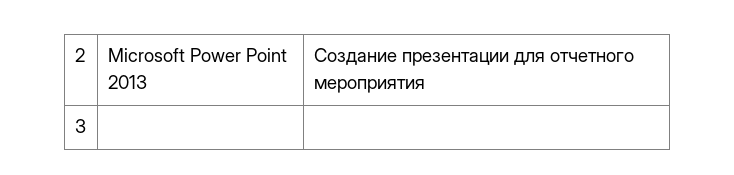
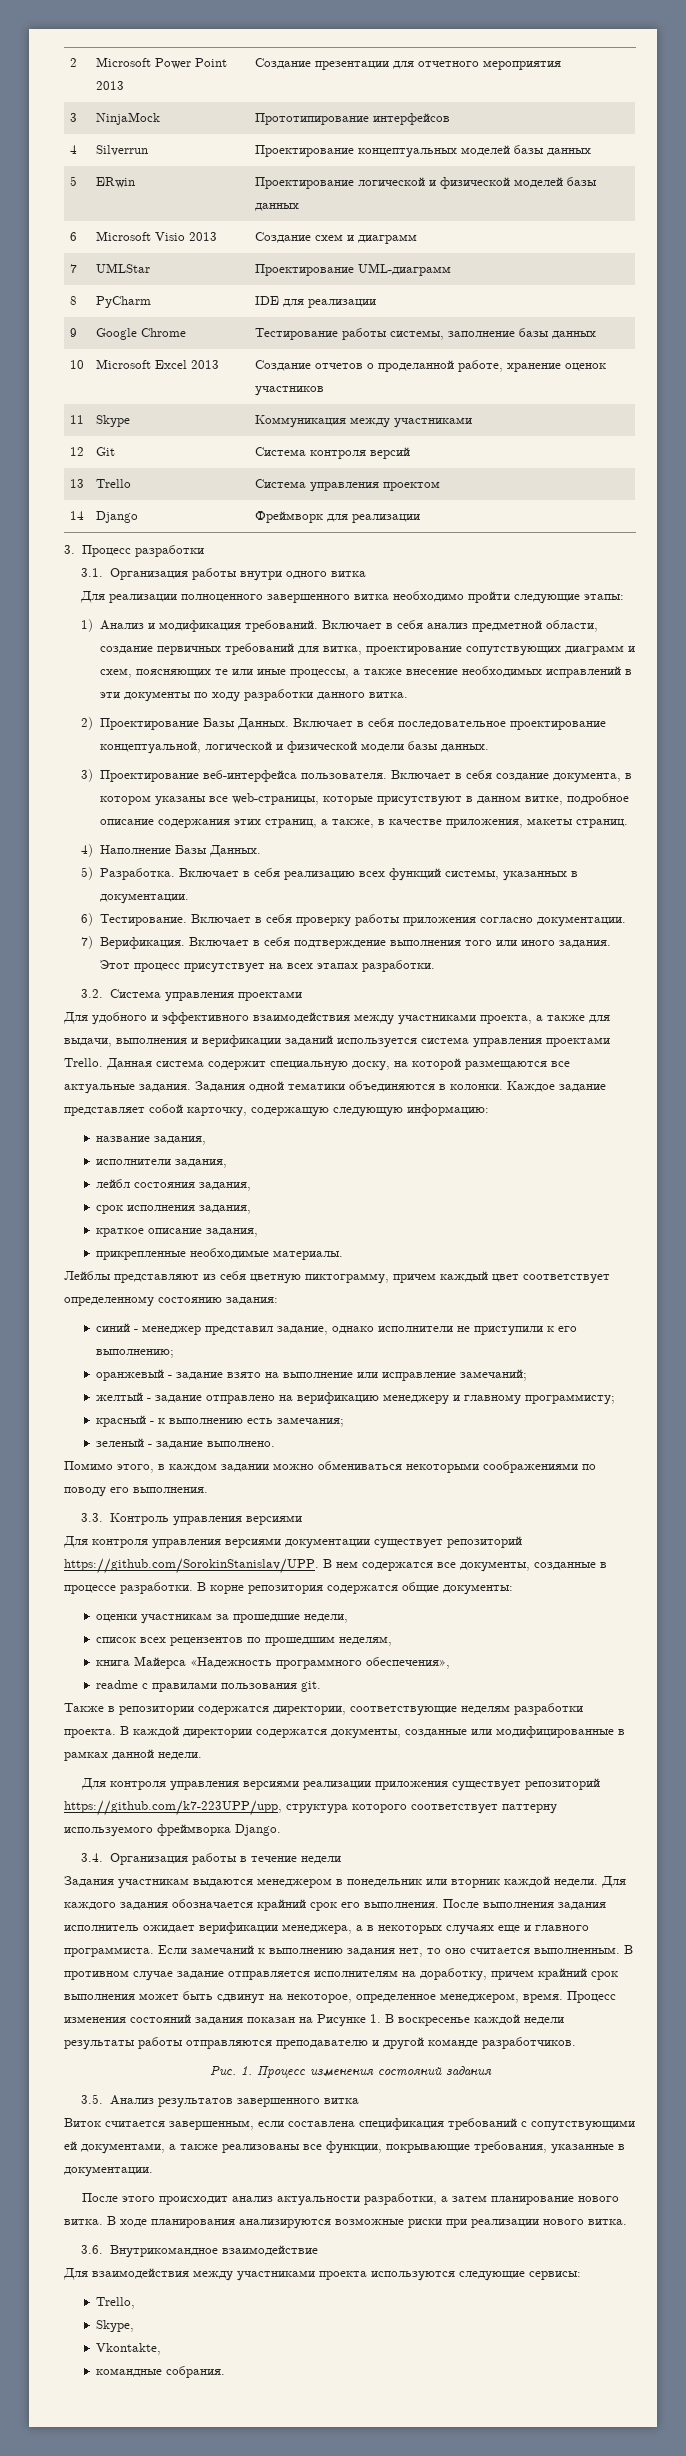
- 3 | |
+ 3 | NinjaMock | Прототипирование интерфейсов
+ 4 | Silverrun | Проектирование концептуальных моделей базы данных
+ 5 | ERwin | Проектирование логической и физической моделей базы данных
+ 6 | Microsoft Visio 2013 | Создание схем и диаграмм
+ 7 | UMLStar | Проектирование UML-диаграмм
+ 8 | PyCharm | IDE для реализации
+ 9 | Google Chrome | Тестирование работы системы, заполнение базы данных
+ 10 | Microsoft Excel 2013 | Создание отчетов о проделанной работе, хранение оценок участников
+ 11 | Skype | Коммуникация между участниками
+ 12 | Git | Система контроля версий
+ 13 | Trello | Система управления проектом
+ 14 | Django | Фреймворк для реализации
+ 3. Процесс разработки
+ 3.1. Организация работы внутри одного витка
+ Для реализации полноценного завершенного витка необходимо пройти следующие этапы:
+ 1) Анализ и модификация требований. Включает в себя анализ предметной области, создание первичных требований для витка, проектирование сопутствующих диаграмм и схем, поясняющих те или иные процессы, а также внесение необходимых исправлений в эти документы по ходу разработки данного витка.
+ 2) Проектирование Базы Данных. Включает в себя последовательное проектирование концептуальной, логической и физической модели базы данных.
+ 3) Проектирование веб-интерфейса пользователя. Включает в себя создание документа, в котором указаны все web-страницы, которые присутствуют в данном витке, подробное описание содержания этих страниц, а также, в качестве приложения, макеты страниц.
+ 4) Наполнение Базы Данных.
+ 5) Разработка. Включает в себя реализацию всех функций системы, указанных в документации.
+ 6) Тестирование. Включает в себя проверку работы приложения согласно документации.
+ 7) Верификация. Включает в себя подтверждение выполнения того или иного задания. Этот процесс присутствует на всех этапах разработки.
+ 3.2. Система управления проектами
+ Для удобного и эффективного взаимодействия между участниками проекта, а также для выдачи, выполнения и верификации заданий используется система управления проектами Trello. Данная система содержит специальную доску, на которой размещаются все актуальные задания. Задания одной тематики объединяются в колонки. Каждое задание представляет собой карточку, содержащую следующую информацию:
+ название задания,
+ исполнители задания,
+ лейбл состояния задания,
+ срок исполнения задания,
+ краткое описание задания,
+ прикрепленные необходимые материалы.
+ Лейблы представляют из себя цветную пиктограмму, причем каждый цвет соответствует определенному состоянию задания:
+ синий - менеджер представил задание, однако исполнители не приступили к его выполнению;
+ оранжевый - задание взято на выполнение или исправление замечаний;
+ желтый - задание отправлено на верификацию менеджеру и главному программисту;
+ красный - к выполнению есть замечания;
+ зеленый - задание выполнено.
+ Помимо этого, в каждом задании можно обмениваться некоторыми соображениями по поводу его выполнения.
+ 3.3. Контроль управления версиями
+ Для контроля управления версиями документации существует репозиторий https://github.com/SorokinStanislav/UPP. В нем содержатся все документы, созданные в процессе разработки. В корне репозитория содержатся общие документы:
+ оценки участникам за прошедшие недели,
+ список всех рецензентов по прошедшим неделям,
+ книга Майерса «Надежность программного обеспечения»,
+ readme с правилами пользования git.
+ Также в репозитории содержатся директории, соответствующие неделям разработки проекта. В каждой директории содержатся документы, созданные или модифицированные в рамках данной недели.
+ Для контроля управления версиями реализации приложения существует репозиторий https://github.com/k7-223UPP/upp, структура которого соответствует паттерну используемого фреймворка Django.
+ 3.4. Организация работы в течение недели
+ Задания участникам выдаются менеджером в понедельник или вторник каждой недели. Для каждого задания обозначается крайний срок его выполнения. После выполнения задания исполнитель ожидает верификации менеджера, а в некоторых случаях еще и главного программиста. Если замечаний к выполнению задания нет, то оно считается выполненным. В противном случае задание отправляется исполнителям на доработку, причем крайний срок выполнения может быть сдвинут на некоторое, определенное менеджером, время. Процесс изменения состояний задания показан на Рисунке 1. В воскресенье каждой недели результаты работы отправляются преподавателю и другой команде разработчиков.
+ Рис. 1. Процесс изменения состояний задания
+ 3.5. Анализ результатов завершенного витка
+ Виток считается завершенным, если составлена спецификация требований с сопутствующими ей документами, а также реализованы все функции, покрывающие требования, указанные в документации.
+ После этого происходит анализ актуальности разработки, а затем планирование нового витка. В ходе планирования анализируются возможные риски при реализации нового витка.
+ 3.6. Внутрикомандное взаимодействие
+ Для взаимодействия между участниками проекта используются следующие сервисы:
+ Trello,
+ Skype,
+ Vkontakte,
+ командные собрания.

